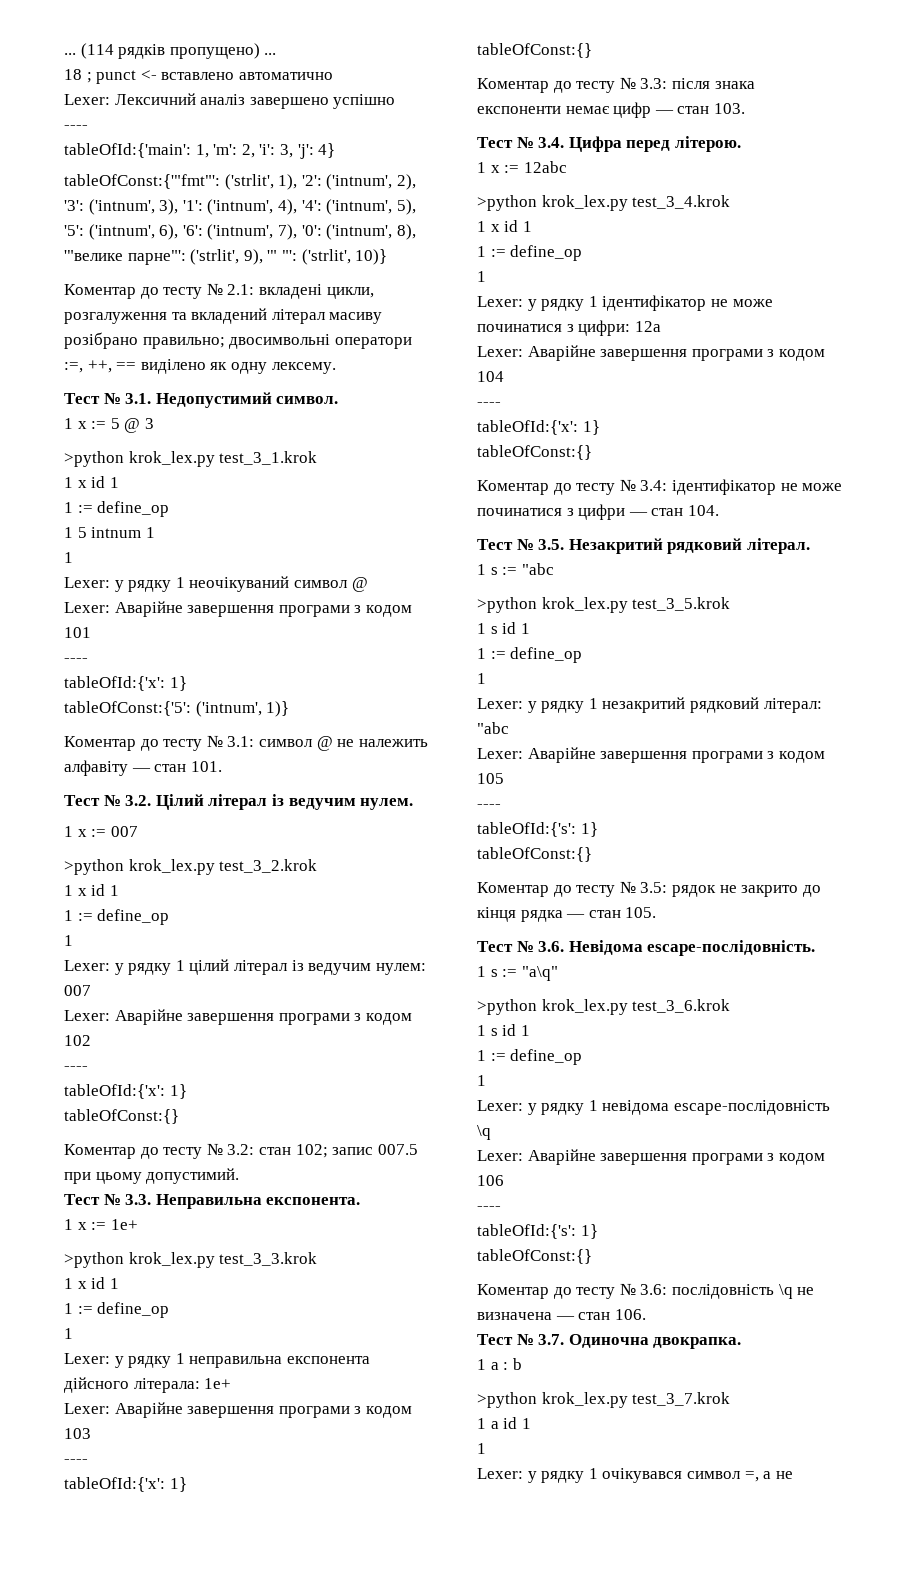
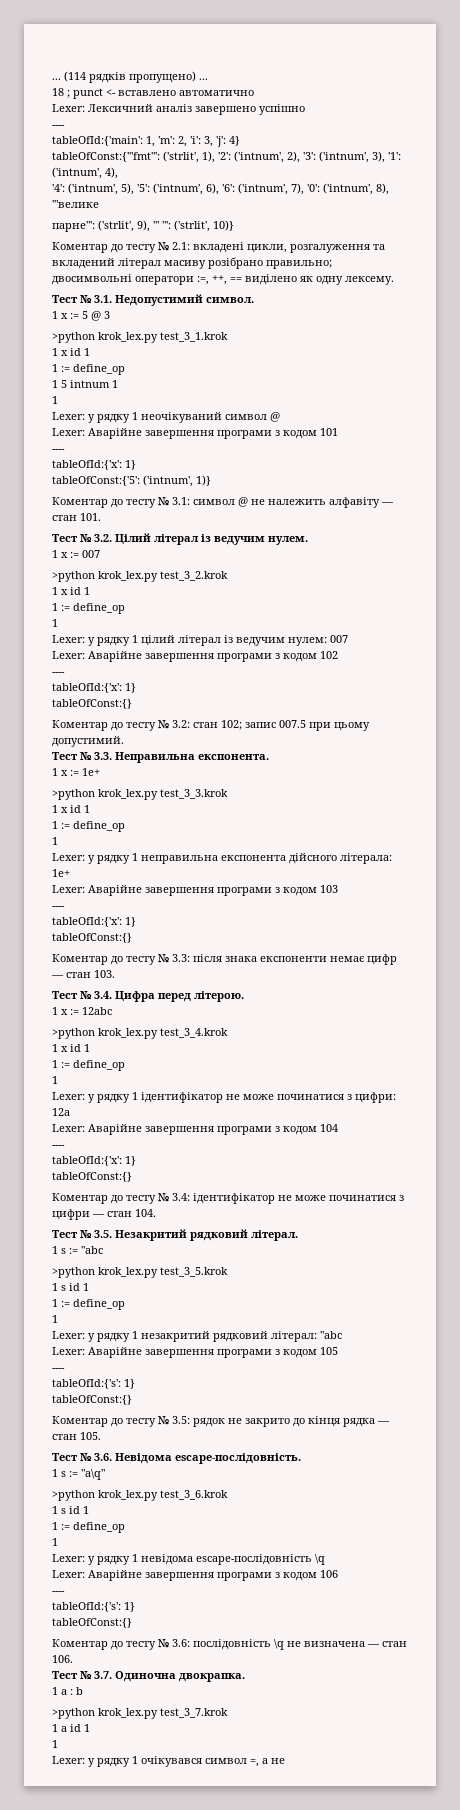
- tableOfConst:{'"fmt"': ('strlit', 1), '2': ('intnum', 2), '3': ('intnum', 3), '1': ('intnum', 4), '4': ('intnum', 5), '5': ('intnum', 6), '6': ('intnum', 7), '0': ('intnum', 8), '"велике парне"': ('strlit', 9), '" "': ('strlit', 10)}
+ tableOfConst:{'"fmt"': ('strlit', 1), '2': ('intnum', 2), '3': ('intnum', 3), '1': ('intnum', 4),
+ '4': ('intnum', 5), '5': ('intnum', 6), '6': ('intnum', 7), '0': ('intnum', 8), '"велике
+ парне"': ('strlit', 9), '" "': ('strlit', 10)}

